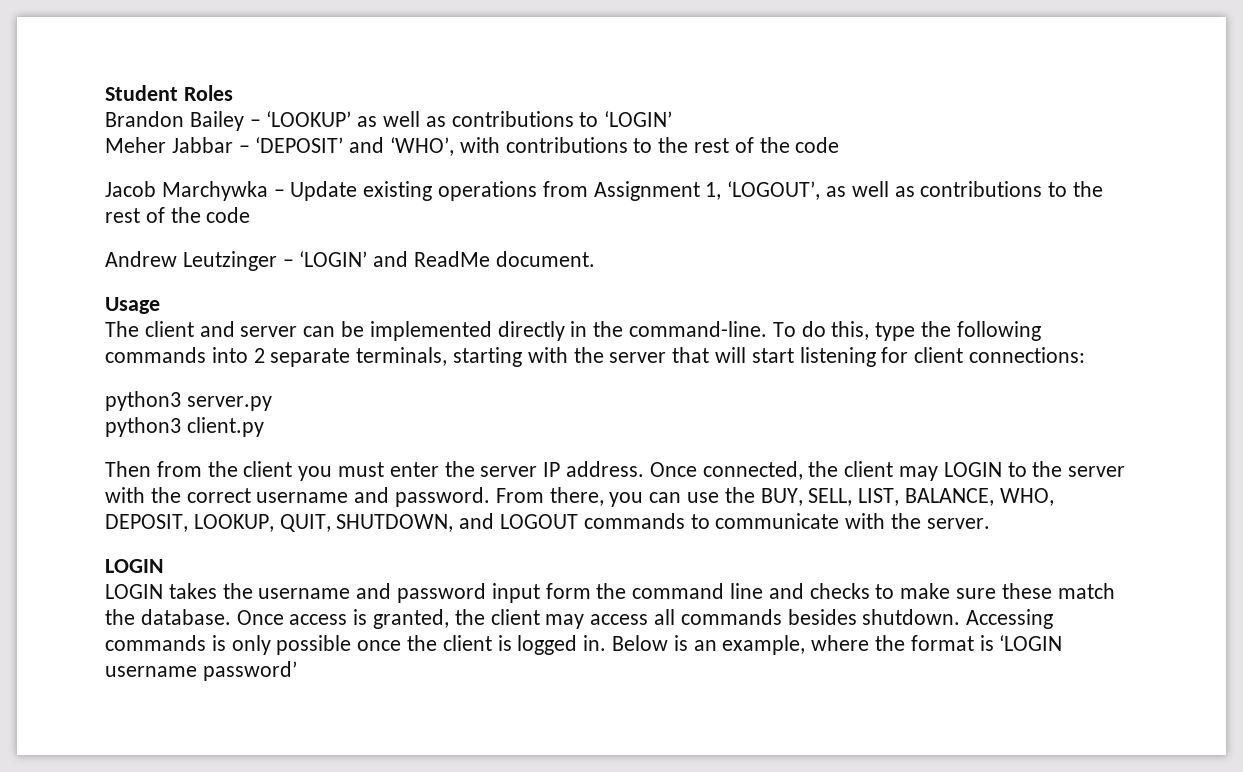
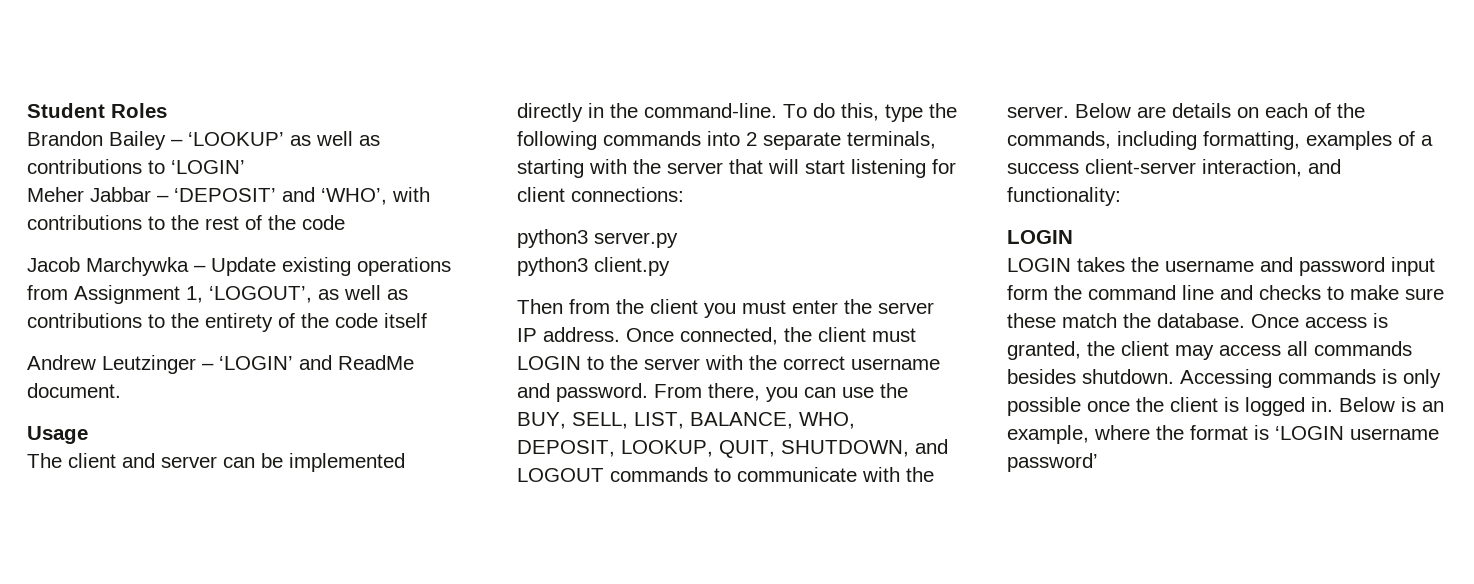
- Jacob Marchywka – Update existing operations from Assignment 1, ‘LOGOUT’, as well as contributions to the rest of the code
+ Jacob Marchywka – Update existing operations from Assignment 1, ‘LOGOUT’, as well as contributions to the entirety of the code itself
- Once connected, the client may LOGIN to the server with the correct username and password.
+ Once connected, the client must LOGIN to the server with the correct username and password.
+ Below are details on each of the commands, including formatting, examples of a success client-server interaction, and functionality:

